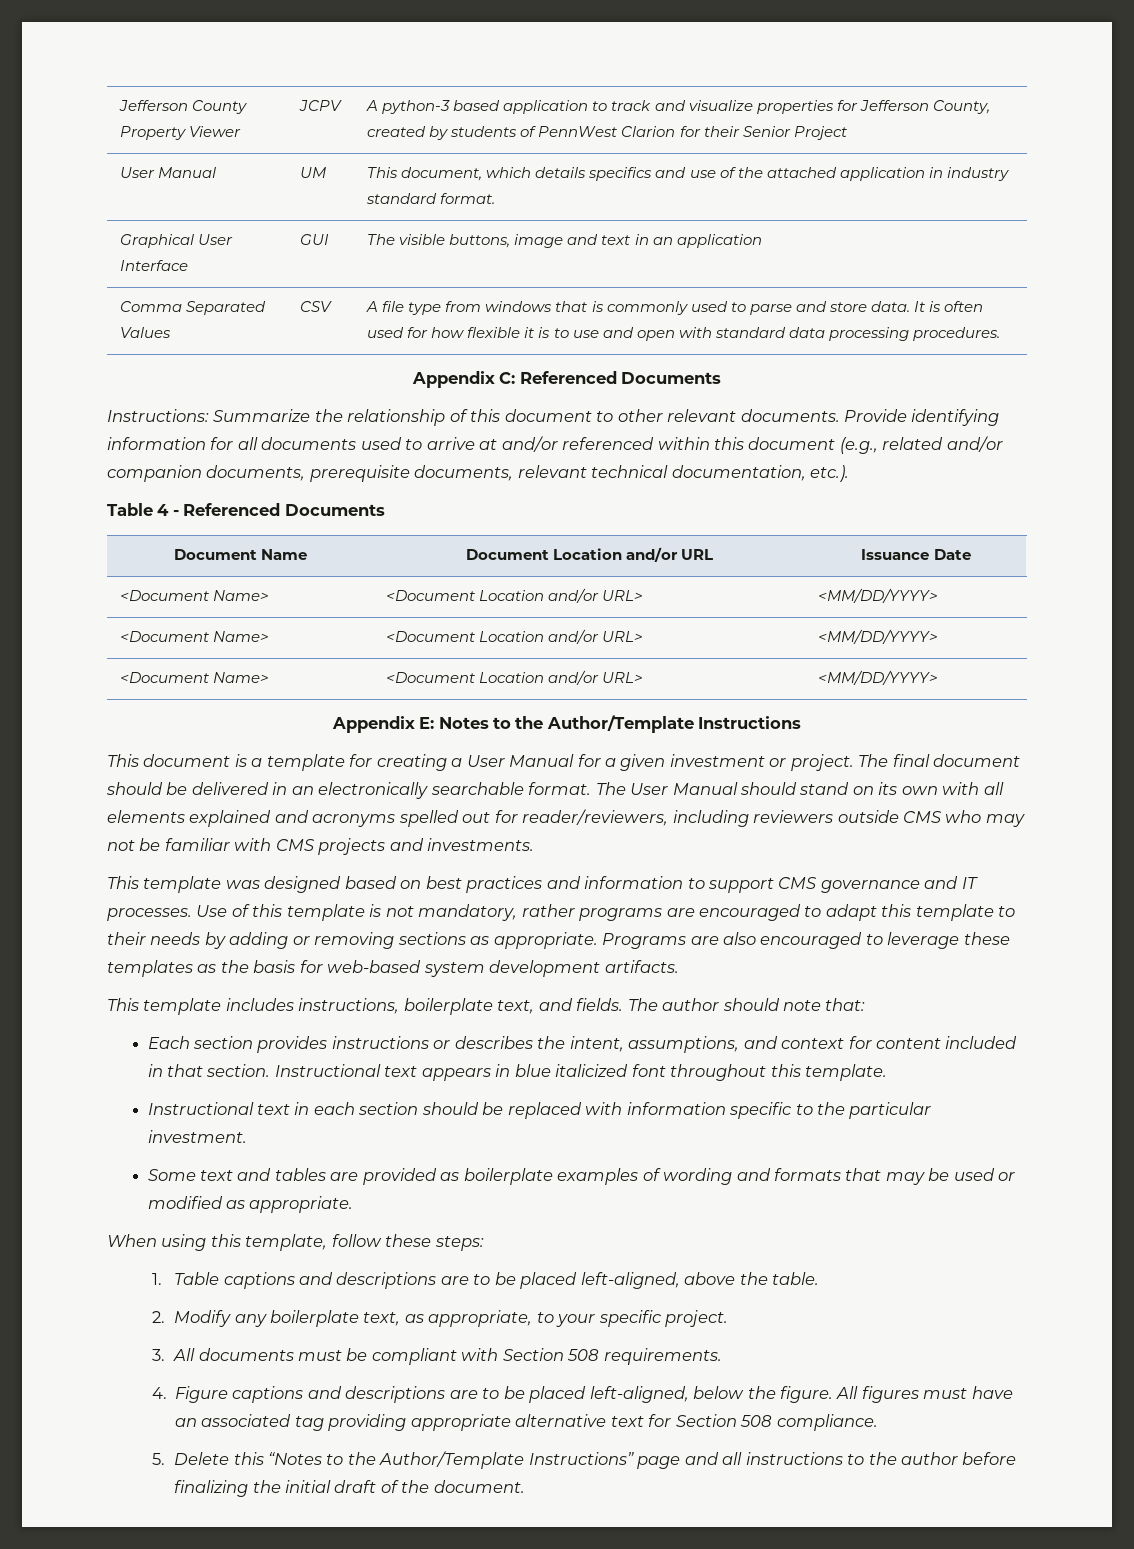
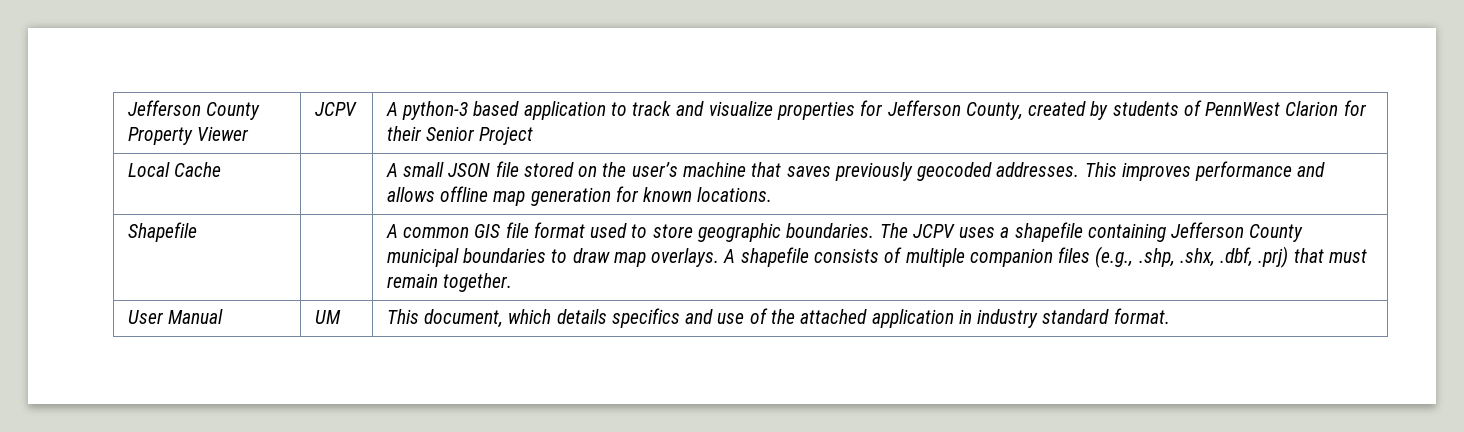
+ Local Cache | | A small JSON file stored on the user’s machine that saves previously geocoded addresses. This improves performance and allows offline map generation for known locations.
+ Shapefile | | A common GIS file format used to store geographic boundaries. The JCPV uses a shapefile containing Jefferson County municipal boundaries to draw map overlays. A shapefile consists of multiple companion files (e.g., .shp, .shx, .dbf, .prj) that must remain together.
- Graphical User Interface | GUI | The visible buttons, image and text in an application
- Comma Separated Values | CSV | A file type from windows that is commonly used to parse and store data. It is often used for how flexible it is to use and open with standard data processing procedures.
- Appendix C: Referenced Documents
- Instructions: Summarize the relationship of this document to other relevant documents. Provide identifying information for all documents used to arrive at and/or referenced within this document (e.g., related and/or companion documents, prerequisite documents, relevant technical documentation, etc.).
- Table 4 - Referenced Documents
- Document Name | Document Location and/or URL | Issuance Date
- <Document Name> | <Document Location and/or URL> | <MM/DD/YYYY>
- <Document Name> | <Document Location and/or URL> | <MM/DD/YYYY>
- <Document Name> | <Document Location and/or URL> | <MM/DD/YYYY>
- Appendix E: Notes to the Author/Template Instructions
- This document is a template for creating a User Manual for a given investment or project. The final document should be delivered in an electronically searchable format. The User Manual should stand on its own with all elements explained and acronyms spelled out for reader/reviewers, including reviewers outside CMS who may not be familiar with CMS projects and investments.
- This template was designed based on best practices and information to support CMS governance and IT processes. Use of this template is not mandatory, rather programs are encouraged to adapt this template to their needs by adding or removing sections as appropriate. Programs are also encouraged to leverage these templates as the basis for web-based system development artifacts.
- This template includes instructions, boilerplate text, and fields. The author should note that:
- Each section provides instructions or describes the intent, assumptions, and context for content included in that section. Instructional text appears in blue italicized font throughout this template.
- Instructional text in each section should be replaced with information specific to the particular investment.
- Some text and tables are provided as boilerplate examples of wording and formats that may be used or modified as appropriate.
- When using this template, follow these steps:
- 1. Table captions and descriptions are to be placed left-aligned, above the table.
- 2. Modify any boilerplate text, as appropriate, to your specific project.
- 3. All documents must be compliant with Section 508 requirements.
- 4. Figure captions and descriptions are to be placed left-aligned, below the figure. All figures must have an associated tag providing appropriate alternative text for Section 508 compliance.
- 5. Delete this “Notes to the Author/Template Instructions” page and all instructions to the author before finalizing the initial draft of the document.

